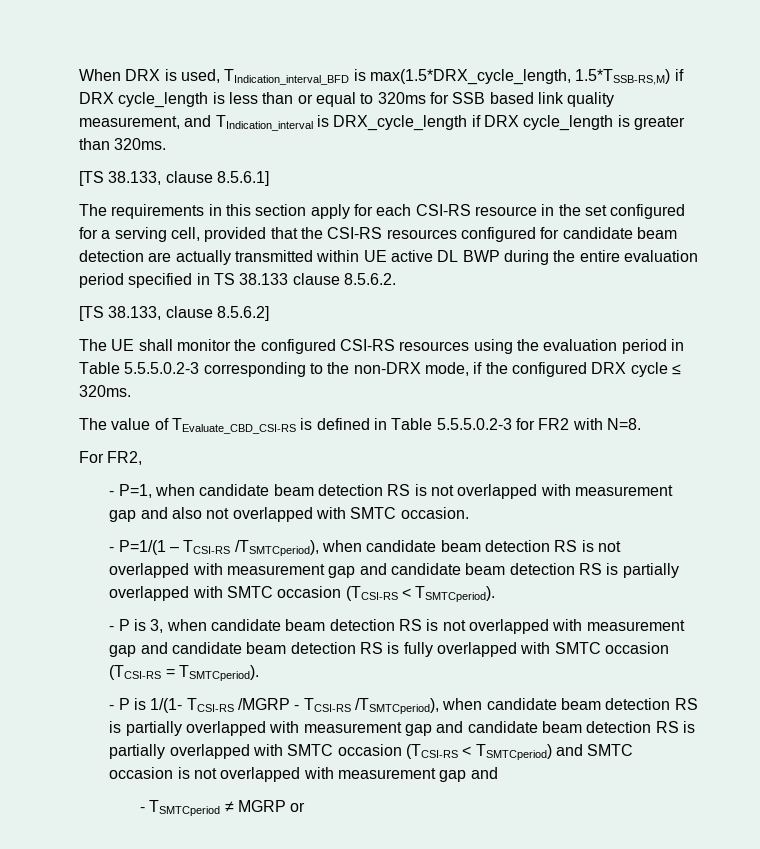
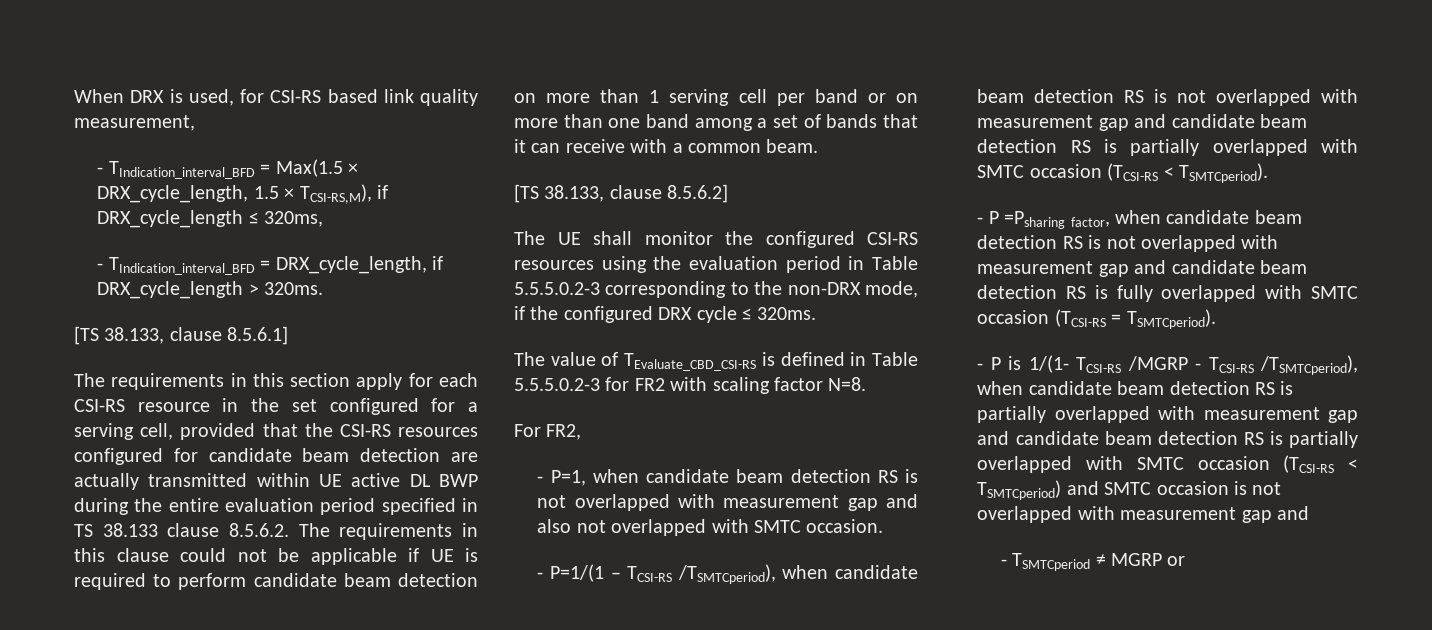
- When DRX is used, TIndication_interval_BFD is max(1.5*DRX_cycle_length, 1.5*TSSB-RS,M) if DRX cycle_length is less than or equal to 320ms for SSB based link quality measurement, and TIndication_interval is DRX_cycle_length if DRX cycle_length is greater than 320ms.
+ When DRX is used, for CSI-RS based link quality measurement,
+ - TIndication_interval_BFD = Max(1.5 × DRX_cycle_length, 1.5 × TCSI-RS,M), if DRX_cycle_length ≤ 320ms,
+ - TIndication_interval_BFD = DRX_cycle_length, if DRX_cycle_length > 320ms.
- The requirements in this section apply for each CSI-RS resource in the set configured for a serving cell, provided that the CSI-RS resources configured for candidate beam detection are actually transmitted within UE active DL BWP during the entire evaluation period specified in TS 38.133 clause 8.5.6.2.
+ The requirements in this section apply for each CSI-RS resource in the set configured for a serving cell, provided that the CSI-RS resources configured for candidate beam detection are actually transmitted within UE active DL BWP during the entire evaluation period specified in TS 38.133 clause 8.5.6.2. The requirements in this clause could not be applicable if UE is required to perform candidate beam detection on more than 1 serving cell per band or on more than one band among a set of bands that it can receive with a common beam.
- The value of TEvaluate_CBD_CSI-RS is defined in Table 5.5.5.0.2-3 for FR2 with N=8.
+ The value of TEvaluate_CBD_CSI-RS is defined in Table 5.5.5.0.2-3 for FR2 with scaling factor N=8.
- - P is 3, when candidate beam detection RS is not overlapped with measurement gap and candidate beam detection RS is fully overlapped with SMTC occasion (TCSI-RS = TSMTCperiod).
+ - P =Psharing factor, when candidate beam detection RS is not overlapped with measurement gap and candidate beam detection RS is fully overlapped with SMTC occasion (TCSI-RS = TSMTCperiod).

